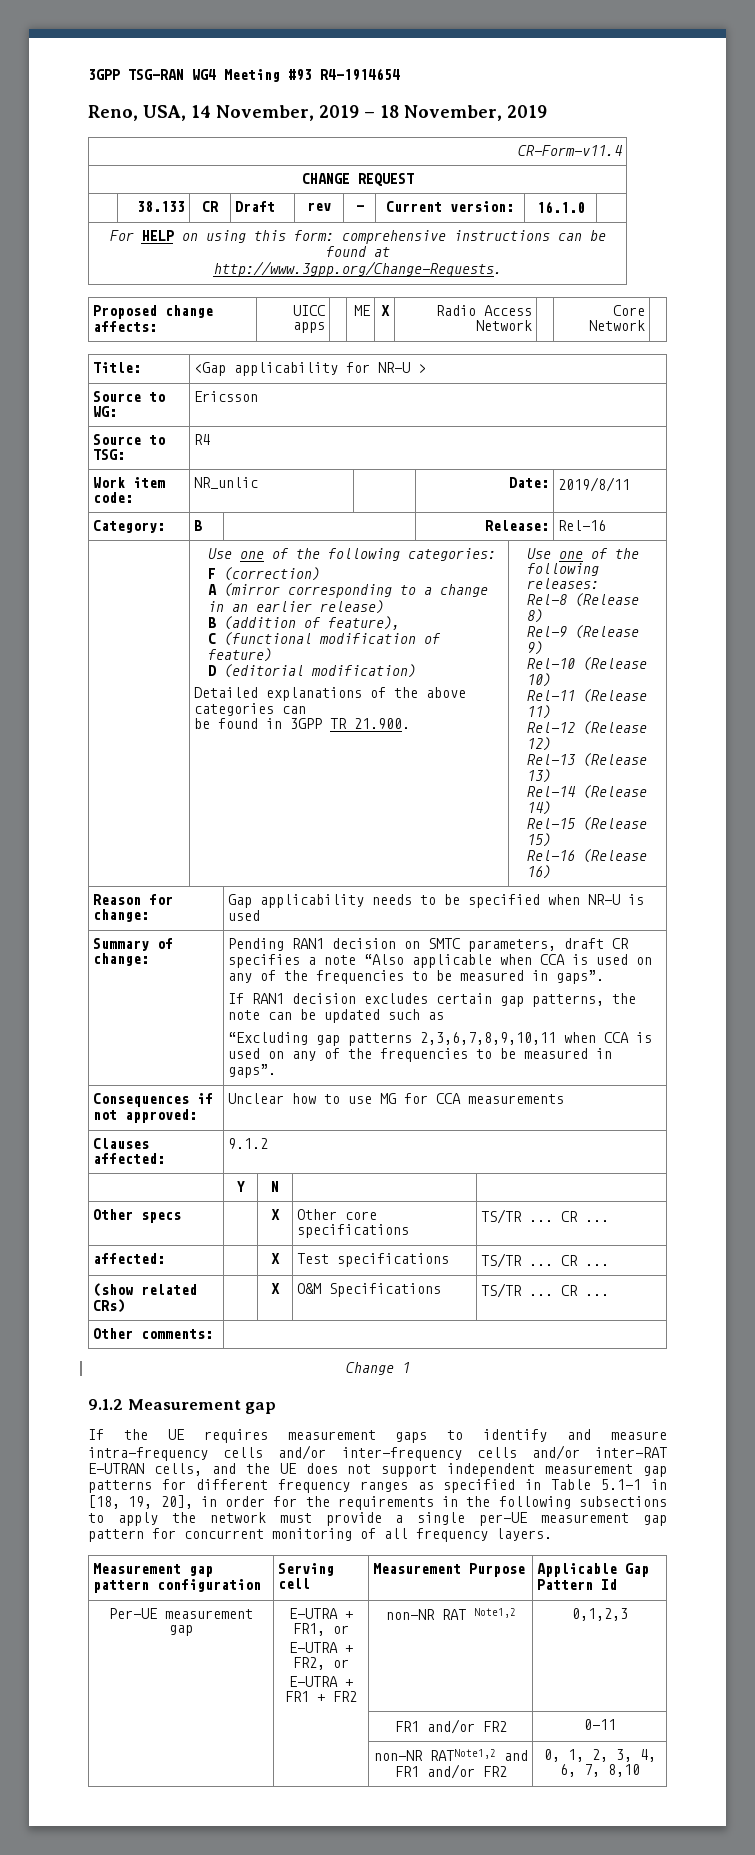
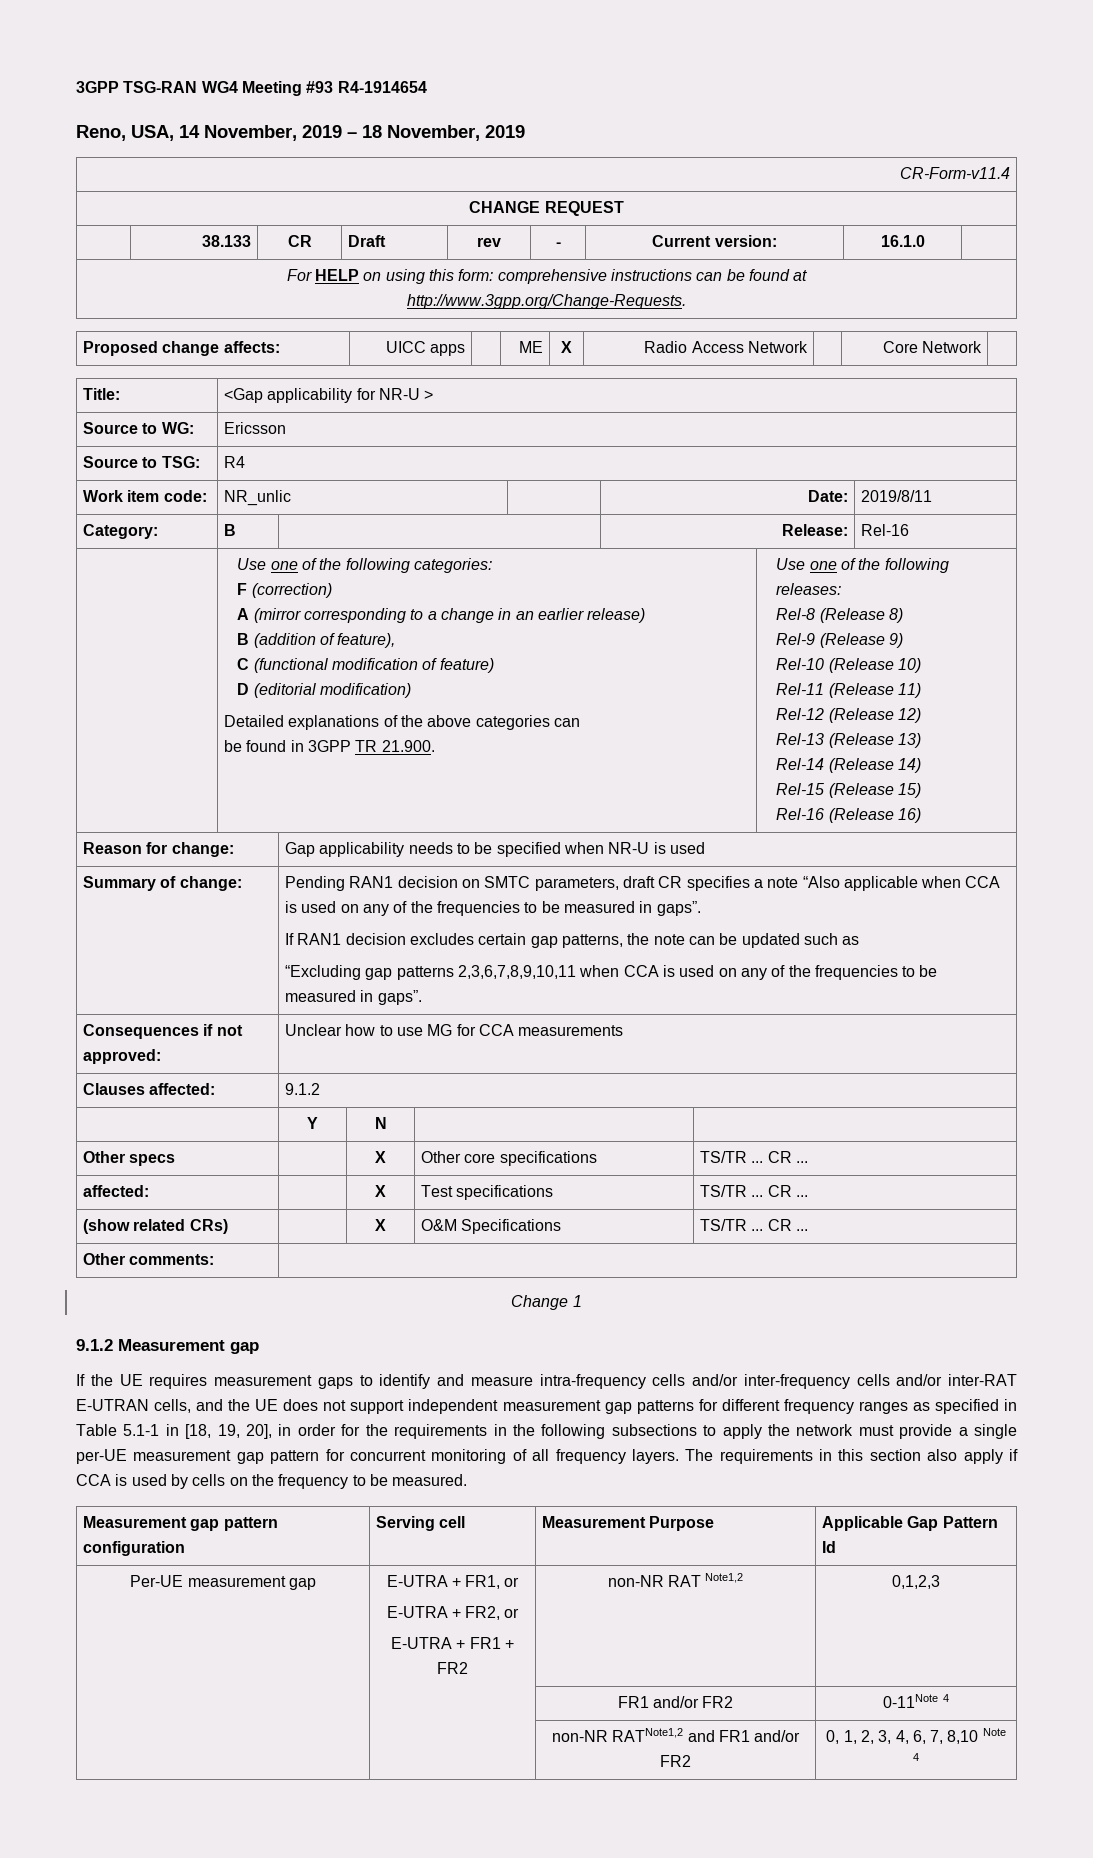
+ The requirements in this section also apply if CCA is used by cells on the frequency to be measured.
- | | FR1 and/or FR2 | 0-11
+ | | FR1 and/or FR2 | 0-11Note 4
- | | non-NR RATNote1,2 and FR1 and/or FR2 | 0, 1, 2, 3, 4, 6, 7, 8,10
+ | | non-NR RATNote1,2 and FR1 and/or FR2 | 0, 1, 2, 3, 4, 6, 7, 8,10 Note 4

